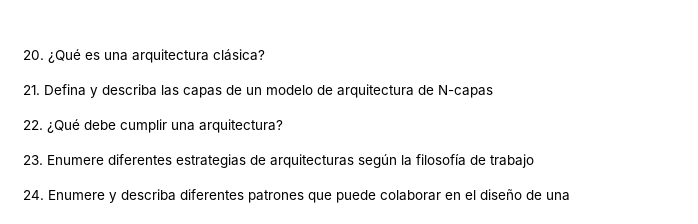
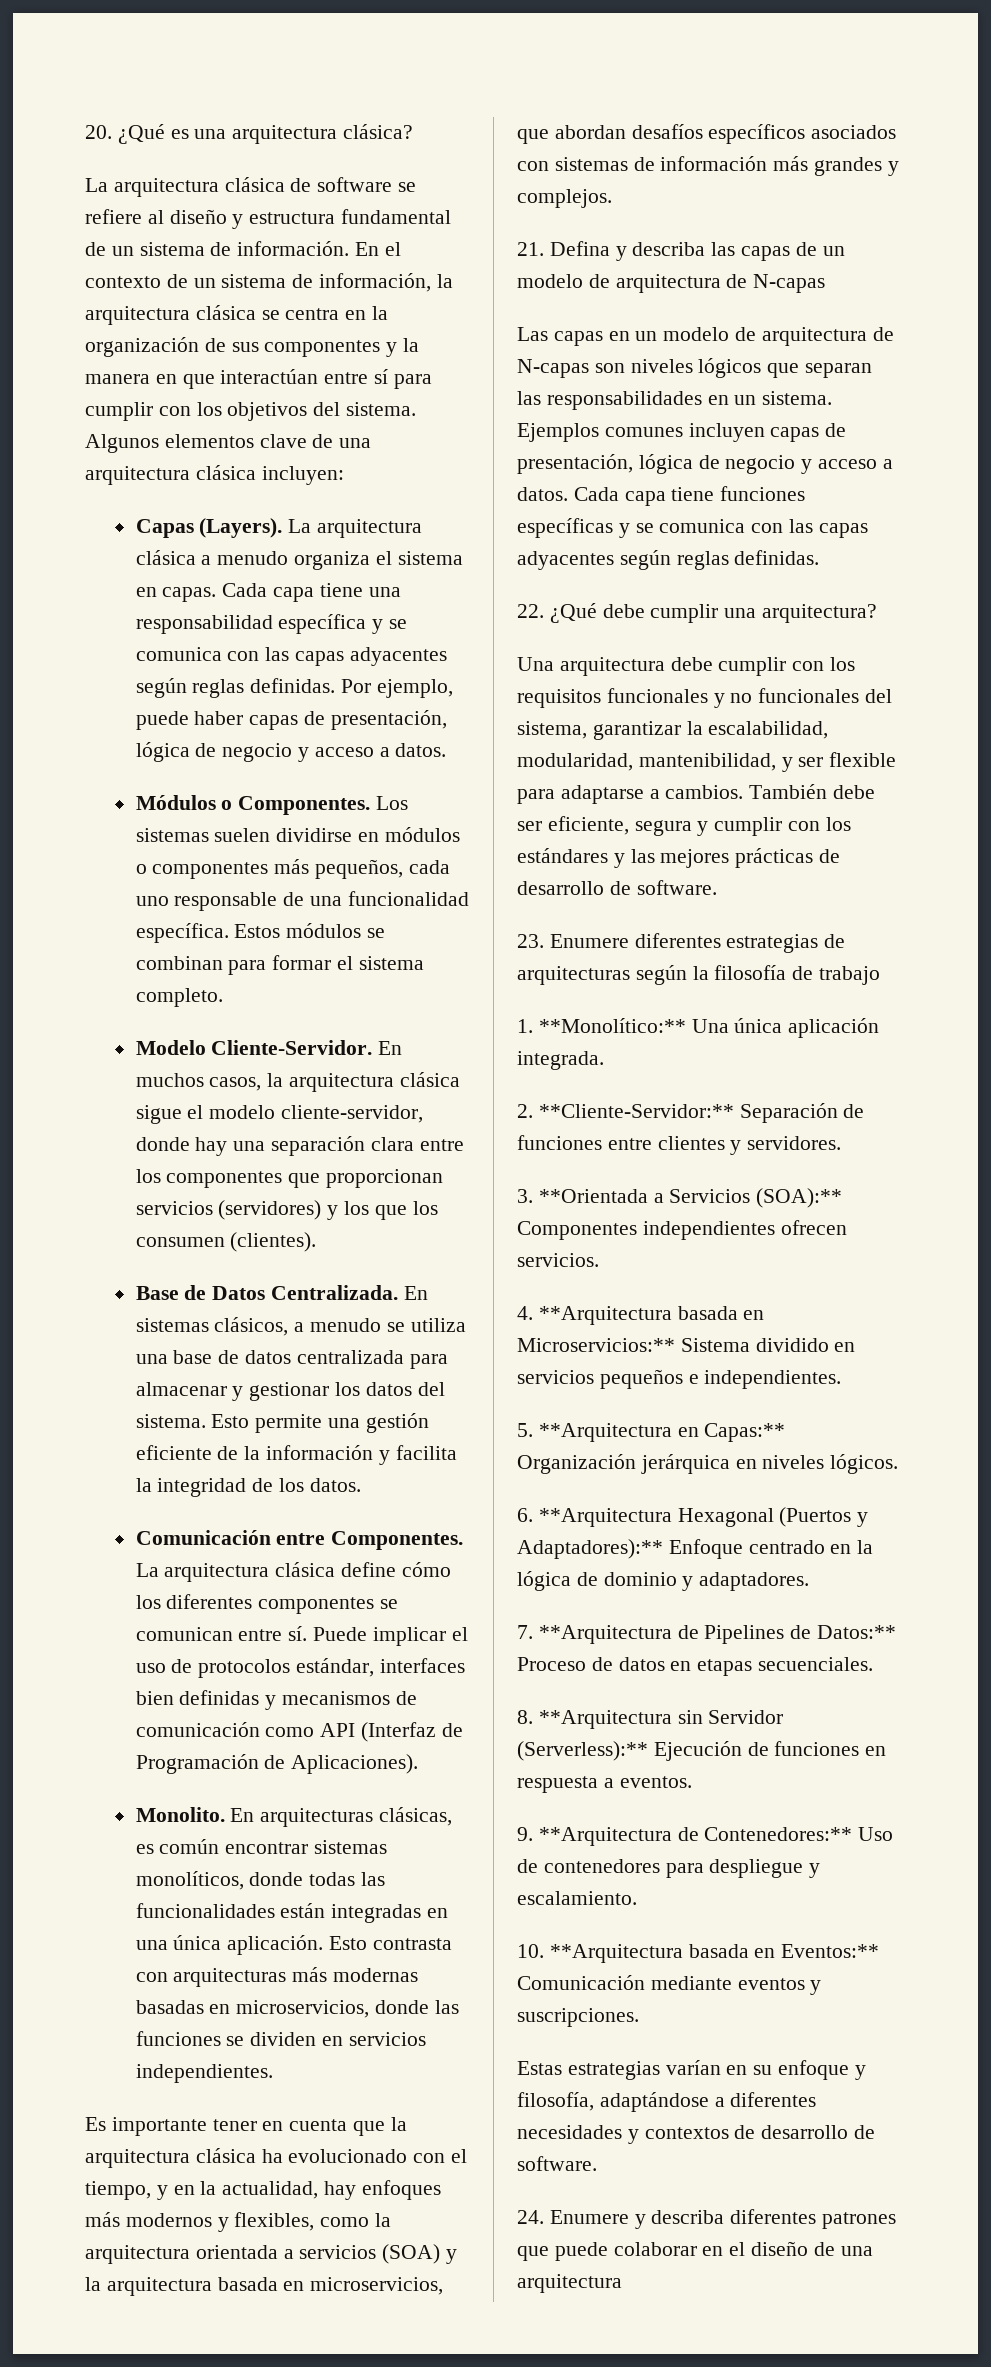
+ La arquitectura clásica de software se refiere al diseño y estructura fundamental de un sistema de información. En el contexto de un sistema de información, la arquitectura clásica se centra en la organización de sus componentes y la manera en que interactúan entre sí para cumplir con los objetivos del sistema. Algunos elementos clave de una arquitectura clásica incluyen:
+ Capas (Layers). La arquitectura clásica a menudo organiza el sistema en capas. Cada capa tiene una responsabilidad específica y se comunica con las capas adyacentes según reglas definidas. Por ejemplo, puede haber capas de presentación, lógica de negocio y acceso a datos.
+ Módulos o Componentes. Los sistemas suelen dividirse en módulos o componentes más pequeños, cada uno responsable de una funcionalidad específica. Estos módulos se combinan para formar el sistema completo.
+ Modelo Cliente-Servidor. En muchos casos, la arquitectura clásica sigue el modelo cliente-servidor, donde hay una separación clara entre los componentes que proporcionan servicios (servidores) y los que los consumen (clientes).
+ Base de Datos Centralizada. En sistemas clásicos, a menudo se utiliza una base de datos centralizada para almacenar y gestionar los datos del sistema. Esto permite una gestión eficiente de la información y facilita la integridad de los datos.
+ Comunicación entre Componentes. La arquitectura clásica define cómo los diferentes componentes se comunican entre sí. Puede implicar el uso de protocolos estándar, interfaces bien definidas y mecanismos de comunicación como API (Interfaz de Programación de Aplicaciones).
+ Monolito. En arquitecturas clásicas, es común encontrar sistemas monolíticos, donde todas las funcionalidades están integradas en una única aplicación. Esto contrasta con arquitecturas más modernas basadas en microservicios, donde las funciones se dividen en servicios independientes.
+ Es importante tener en cuenta que la arquitectura clásica ha evolucionado con el tiempo, y en la actualidad, hay enfoques más modernos y flexibles, como la arquitectura orientada a servicios (SOA) y la arquitectura basada en microservicios, que abordan desafíos específicos asociados con sistemas de información más grandes y complejos.
+ Las capas en un modelo de arquitectura de N-capas son niveles lógicos que separan las responsabilidades en un sistema. Ejemplos comunes incluyen capas de presentación, lógica de negocio y acceso a datos. Cada capa tiene funciones específicas y se comunica con las capas adyacentes según reglas definidas.
+ Una arquitectura debe cumplir con los requisitos funcionales y no funcionales del sistema, garantizar la escalabilidad, modularidad, mantenibilidad, y ser flexible para adaptarse a cambios. También debe ser eficiente, segura y cumplir con los estándares y las mejores prácticas de desarrollo de software.
+ 1. **Monolítico:** Una única aplicación integrada.
+ 2. **Cliente-Servidor:** Separación de funciones entre clientes y servidores.
+ 3. **Orientada a Servicios (SOA):** Componentes independientes ofrecen servicios.
+ 4. **Arquitectura basada en Microservicios:** Sistema dividido en servicios pequeños e independientes.
+ 5. **Arquitectura en Capas:** Organización jerárquica en niveles lógicos.
+ 6. **Arquitectura Hexagonal (Puertos y Adaptadores):** Enfoque centrado en la lógica de dominio y adaptadores.
+ 7. **Arquitectura de Pipelines de Datos:** Proceso de datos en etapas secuenciales.
+ 8. **Arquitectura sin Servidor (Serverless):** Ejecución de funciones en respuesta a eventos.
+ 9. **Arquitectura de Contenedores:** Uso de contenedores para despliegue y escalamiento.
+ 10. **Arquitectura basada en Eventos:** Comunicación mediante eventos y suscripciones.
+ Estas estrategias varían en su enfoque y filosofía, adaptándose a diferentes necesidades y contextos de desarrollo de software.
- 24. Enumere y describa diferentes patrones que puede colaborar en el diseño de una
+ 24. Enumere y describa diferentes patrones que puede colaborar en el diseño de una arquitectura

